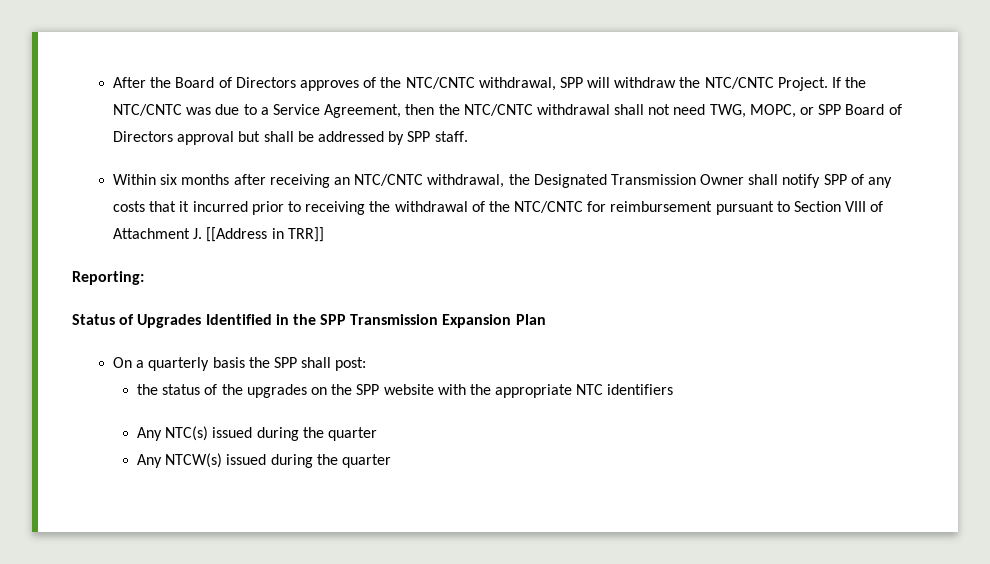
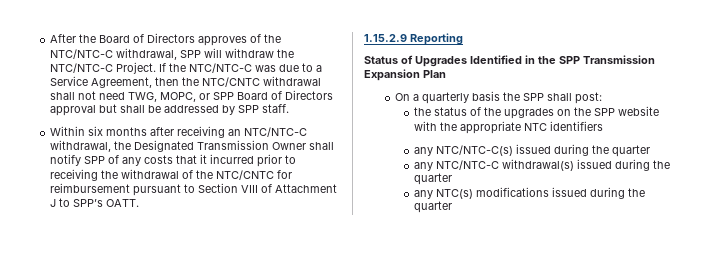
- After the Board of Directors approves of the NTC/CNTC withdrawal, SPP will withdraw the NTC/CNTC Project.
+ After the Board of Directors approves of the NTC/NTC-C withdrawal, SPP will withdraw the NTC/NTC-C Project.
- If the NTC/CNTC was due to a Service Agreement, then the NTC/CNTC withdrawal shall not need TWG, MOPC, or SPP Board of Directors approval but shall be addressed by SPP staff.
+ If the NTC/NTC-C was due to a Service Agreement, then the NTC/CNTC withdrawal shall not need TWG, MOPC, or SPP Board of Directors approval but shall be addressed by SPP staff.
- Within six months after receiving an NTC/CNTC withdrawal, the Designated Transmission Owner shall notify SPP of any costs that it incurred prior to receiving the withdrawal of the NTC/CNTC for reimbursement pursuant to Section VIII of Attachment J. [[Address in TRR]]
- Reporting:
+ Within six months after receiving an NTC/NTC-C withdrawal, the Designated Transmission Owner shall notify SPP of any costs that it incurred prior to receiving the withdrawal of the NTC/CNTC for reimbursement pursuant to Section VIII of Attachment J to SPP’s OATT.
+ 1.15.2.9 Reporting
- Any NTC(s) issued during the quarter
- Any NTCW(s) issued during the quarter
+ any NTC/NTC-C(s) issued during the quarter
+ any NTC/NTC-C withdrawal(s) issued during the quarter
+ any NTC(s) modifications issued during the quarter

